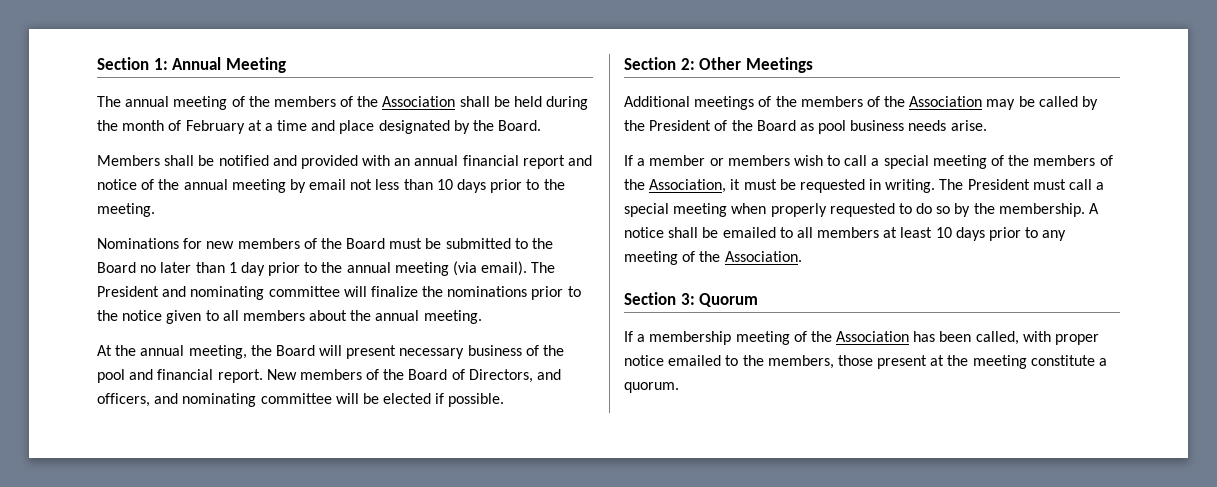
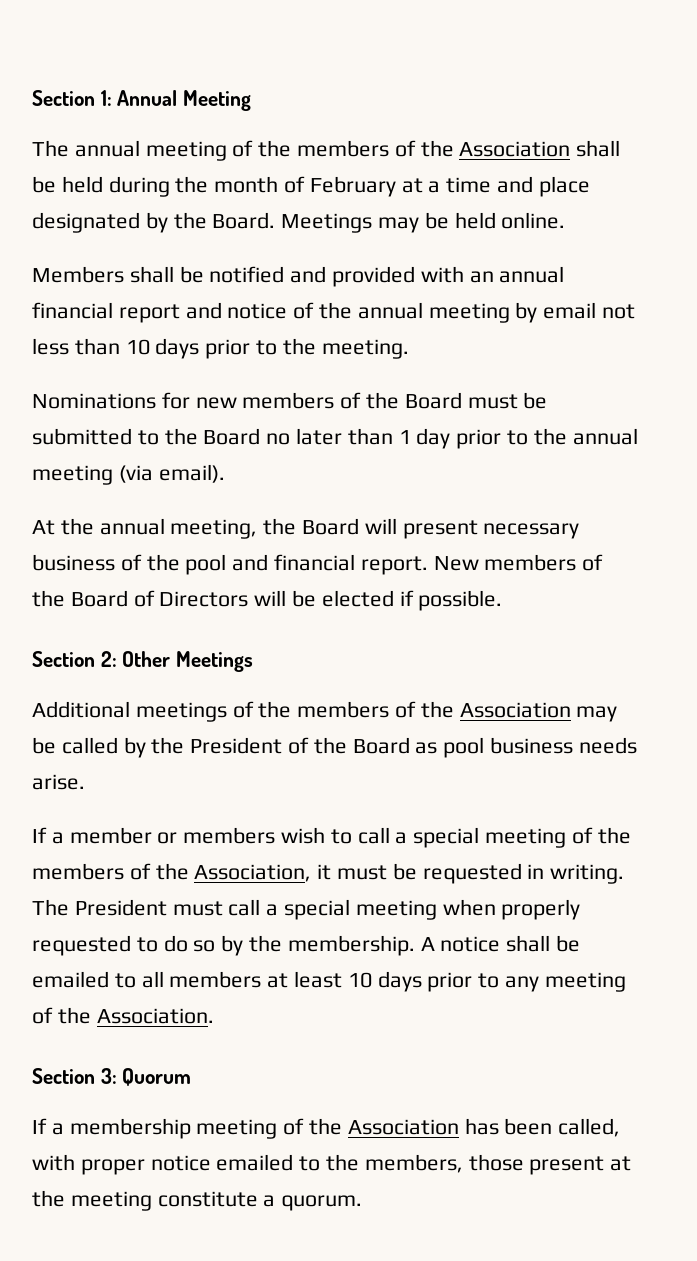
+ Meetings may be held online.
- The President and nominating committee will finalize the nominations prior to the notice given to all members about the annual meeting.
- New members of the Board of Directors, and officers, and nominating committee will be elected if possible.
+ New members of the Board of Directors will be elected if possible.

